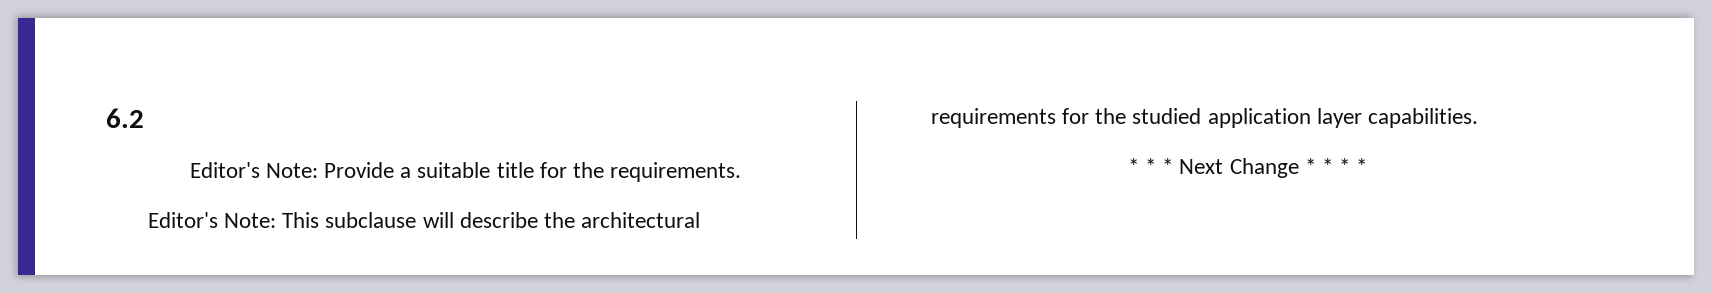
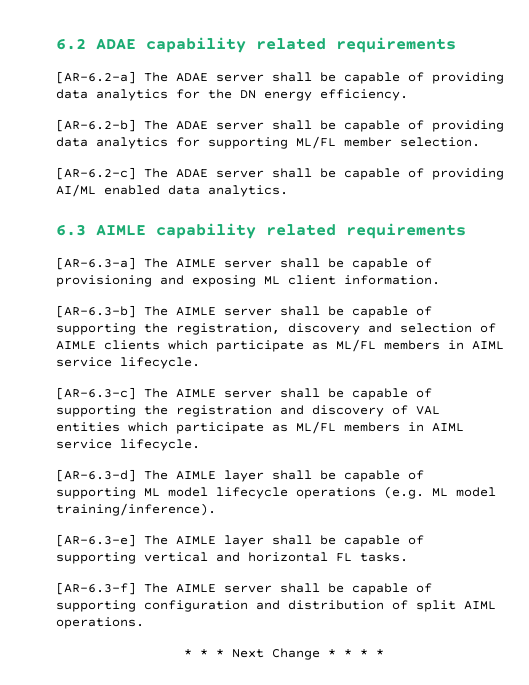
- 6.2
- Editor's Note: Provide a suitable title for the requirements.
- Editor's Note: This subclause will describe the architectural requirements for the studied application layer capabilities.
+ 6.2 ADAE capability related requirements
+ [AR-6.2-a] The ADAE server shall be capable of providing data analytics for the DN energy efficiency.
+ [AR-6.2-b] The ADAE server shall be capable of providing data analytics for supporting ML/FL member selection.
+ [AR-6.2-c] The ADAE server shall be capable of providing AI/ML enabled data analytics.
+ 6.3 AIMLE capability related requirements
+ [AR-6.3-a] The AIMLE server shall be capable of provisioning and exposing ML client information.
+ [AR-6.3-b] The AIMLE server shall be capable of supporting the registration, discovery and selection of AIMLE clients which participate as ML/FL members in AIML service lifecycle.
+ [AR-6.3-c] The AIMLE server shall be capable of supporting the registration and discovery of VAL entities which participate as ML/FL members in AIML service lifecycle.
+ [AR-6.3-d] The AIMLE layer shall be capable of supporting ML model lifecycle operations (e.g. ML model training/inference).
+ [AR-6.3-e] The AIMLE layer shall be capable of supporting vertical and horizontal FL tasks.
+ [AR-6.3-f] The AIMLE server shall be capable of supporting configuration and distribution of split AIML operations.

